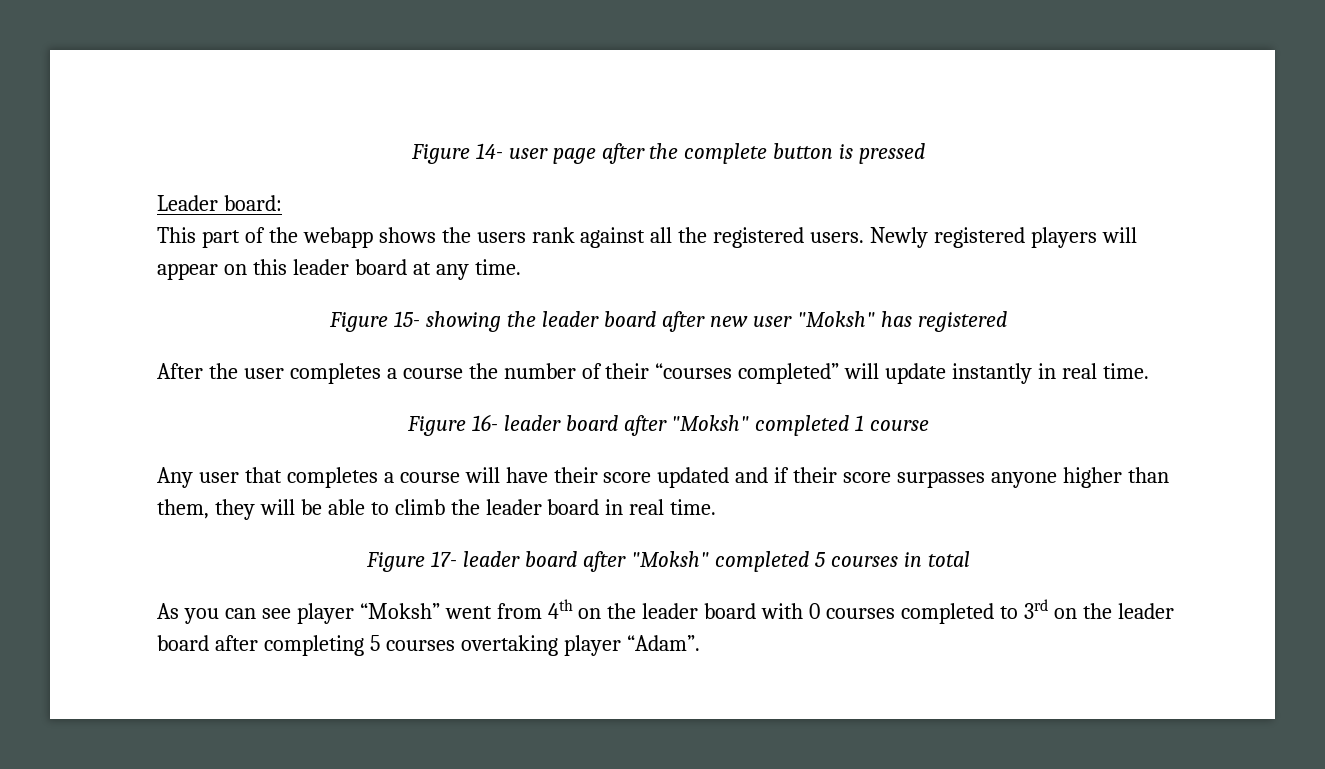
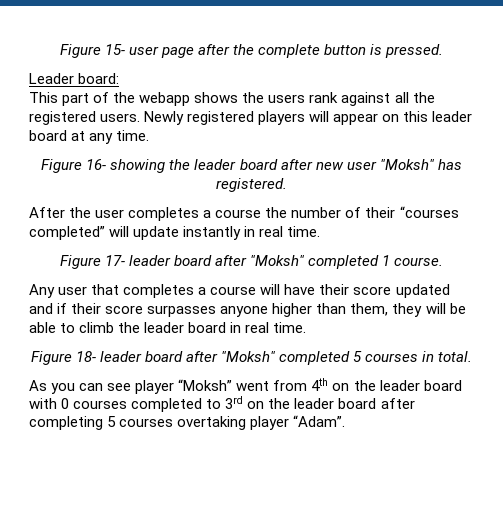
- Figure 14- user page after the complete button is pressed
+ Figure 15- user page after the complete button is pressed.
- Figure 15- showing the leader board after new user "Moksh" has registered
+ Figure 16- showing the leader board after new user "Moksh" has registered.
- Figure 16- leader board after "Moksh" completed 1 course
+ Figure 17- leader board after "Moksh" completed 1 course.
- Figure 17- leader board after "Moksh" completed 5 courses in total
+ Figure 18- leader board after "Moksh" completed 5 courses in total.

